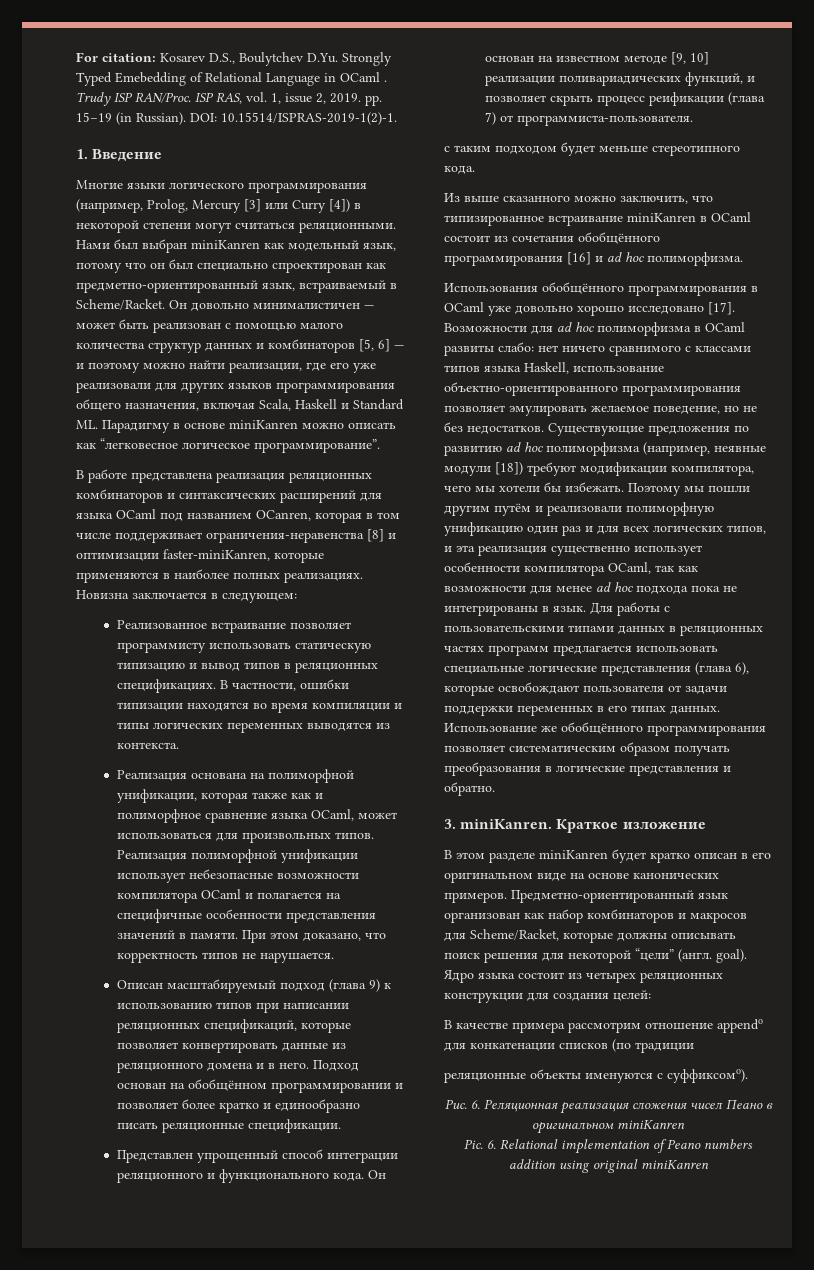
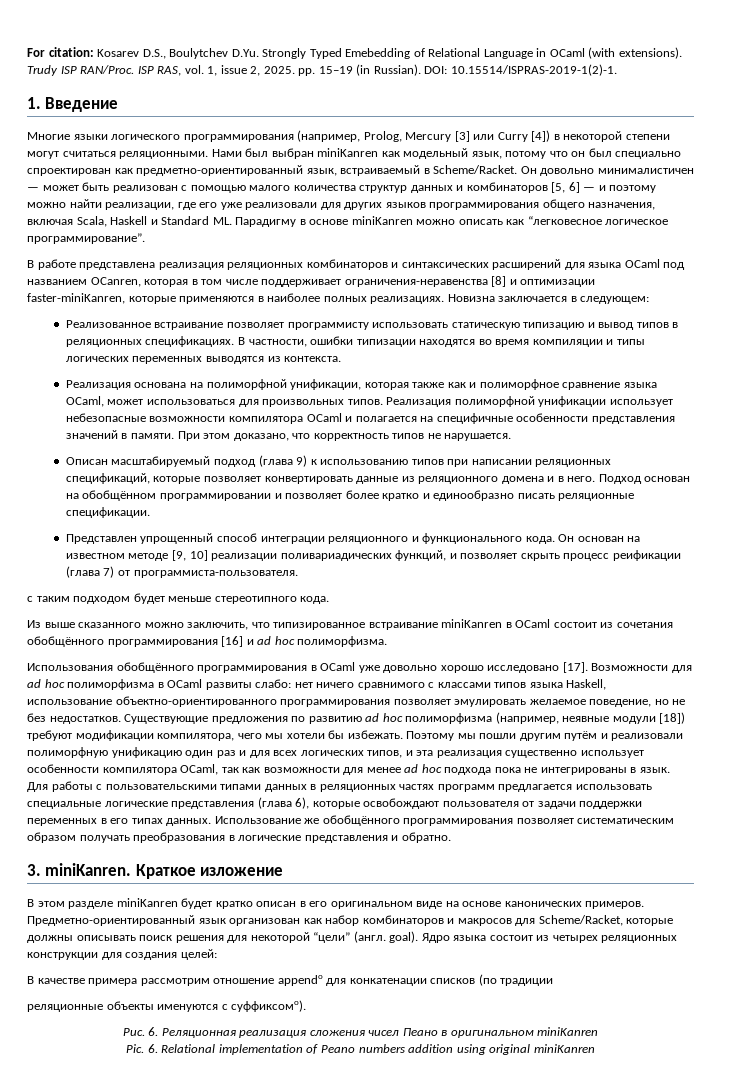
- For citation: Kosarev D.S., Boulytchev D.Yu. Strongly Typed Emebedding of Relational Language in OCaml .
+ For citation: Kosarev D.S., Boulytchev D.Yu. Strongly Typed Emebedding of Relational Language in OCaml (with extensions).
- ISP RAS, vol. 1, issue 2, 2019. pp. 15–19 (in Russian).
+ ISP RAS, vol. 1, issue 2, 2025. pp. 15–19 (in Russian).

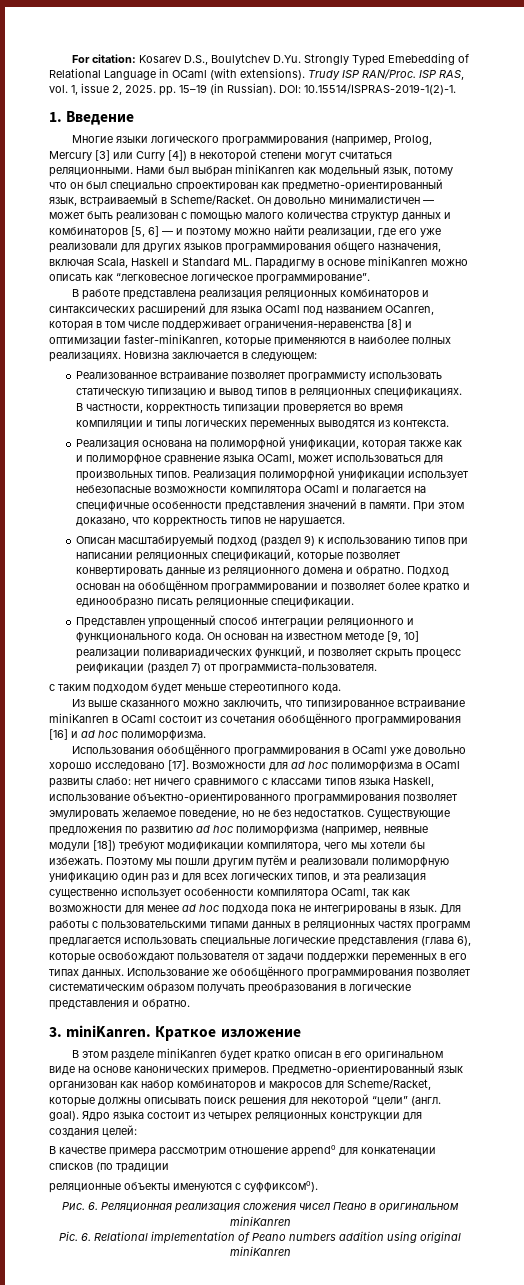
- В частности, ошибки типизации находятся во время компиляции и типы логических переменных выводятся из контекста.
+ В частности, корректность типизации проверяется во время компиляции и типы логических переменных выводятся из контекста.
- Описан масштабируемый подход (глава 9) к использованию типов при написании реляционных спецификаций, которые позволяет конвертировать данные из реляционного домена и в него.
+ Описан масштабируемый подход (раздел 9) к использованию типов при написании реляционных спецификаций, которые позволяет конвертировать данные из реляционного домена и обратно.
- Он основан на известном методе [9, 10] реализации поливариадических функций, и позволяет скрыть процесс реификации (глава 7) от программиста-пользователя.
+ Он основан на известном методе [9, 10] реализации поливариадических функций, и позволяет скрыть процесс реификации (раздел 7) от программиста-пользователя.

